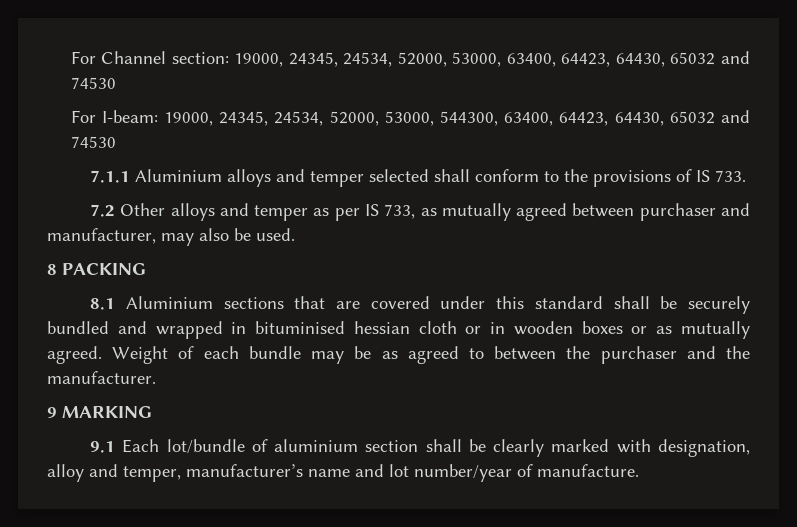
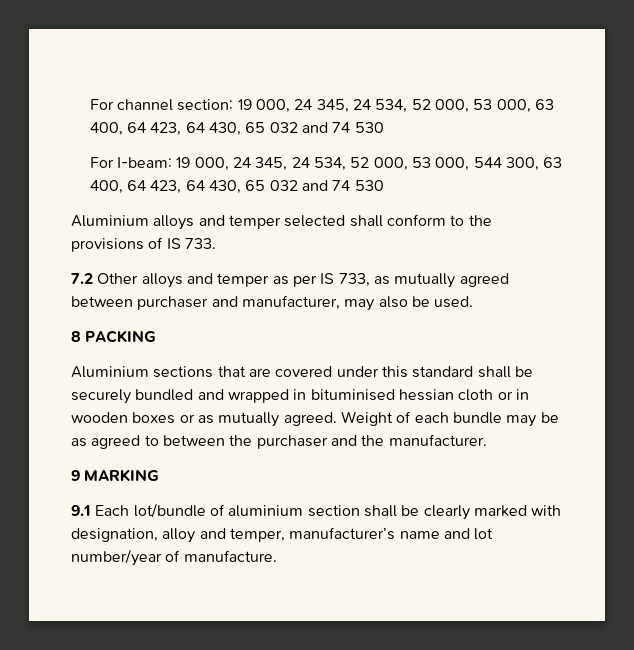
- For Channel section: 19000, 24345, 24534, 52000, 53000, 63400, 64423, 64430, 65032 and 74530
- For I-beam: 19000, 24345, 24534, 52000, 53000, 544300, 63400, 64423, 64430, 65032 and 74530
- 7.1.1 Aluminium alloys and temper selected shall conform to the provisions of IS 733.
+ For channel section: 19 000, 24 345, 24 534, 52 000, 53 000, 63 400, 64 423, 64 430, 65 032 and 74 530
+ For I-beam: 19 000, 24 345, 24 534, 52 000, 53 000, 544 300, 63 400, 64 423, 64 430, 65 032 and 74 530
+ Aluminium alloys and temper selected shall conform to the provisions of IS 733.
- 8.1 Aluminium sections that are covered under this standard shall be securely bundled and wrapped in bituminised hessian cloth or in wooden boxes or as mutually agreed.
+ Aluminium sections that are covered under this standard shall be securely bundled and wrapped in bituminised hessian cloth or in wooden boxes or as mutually agreed.

